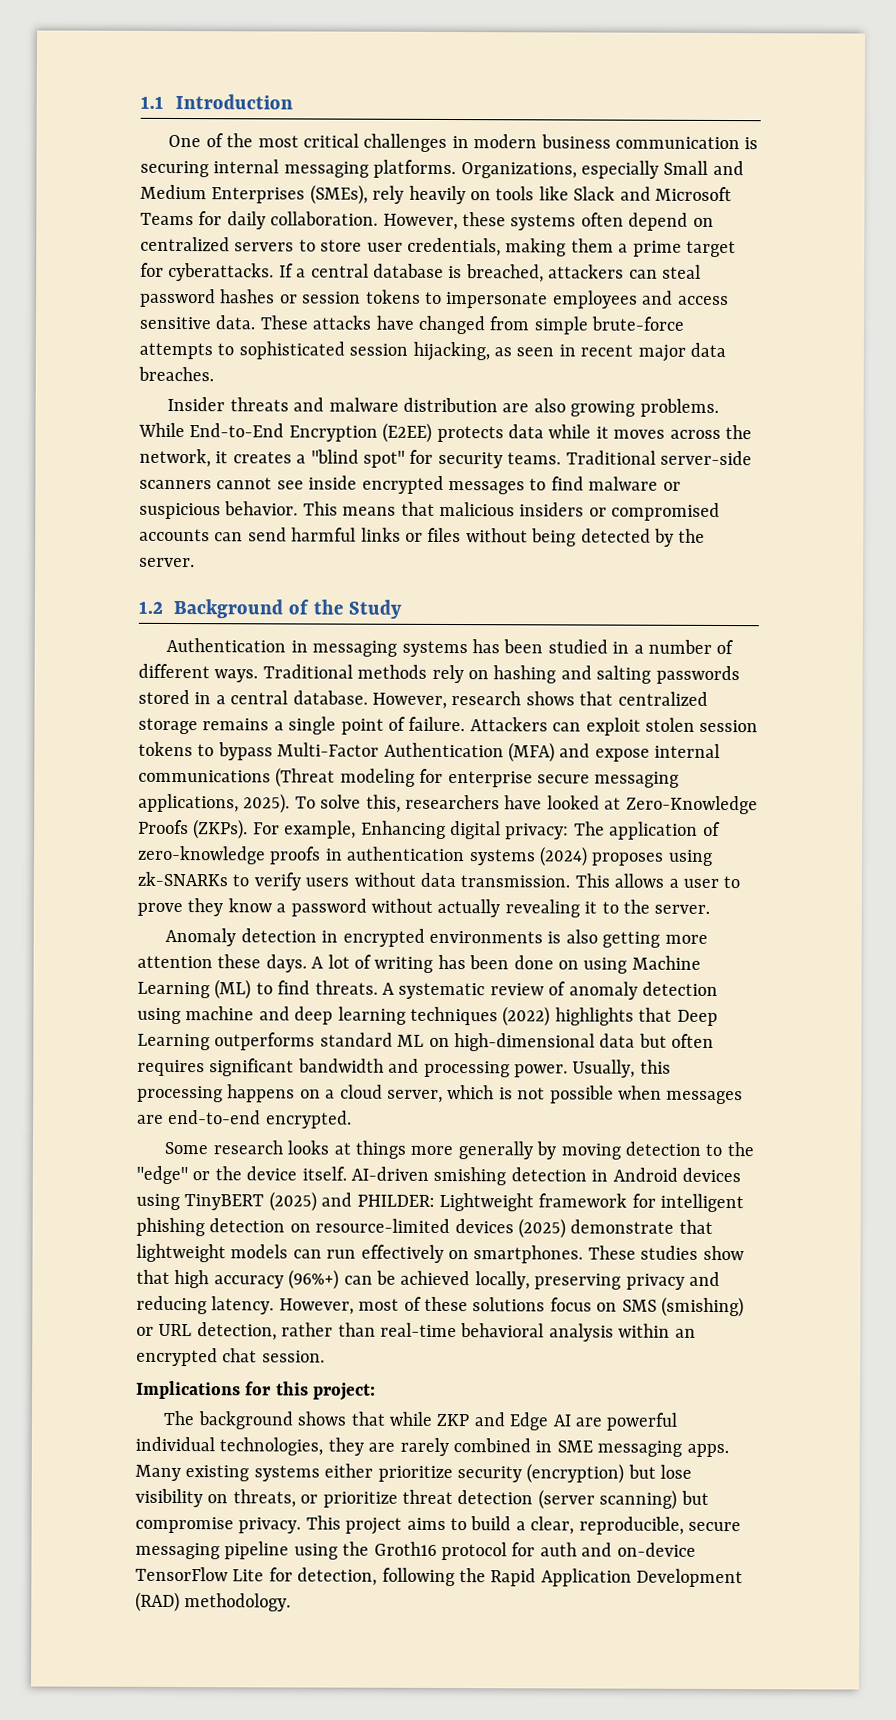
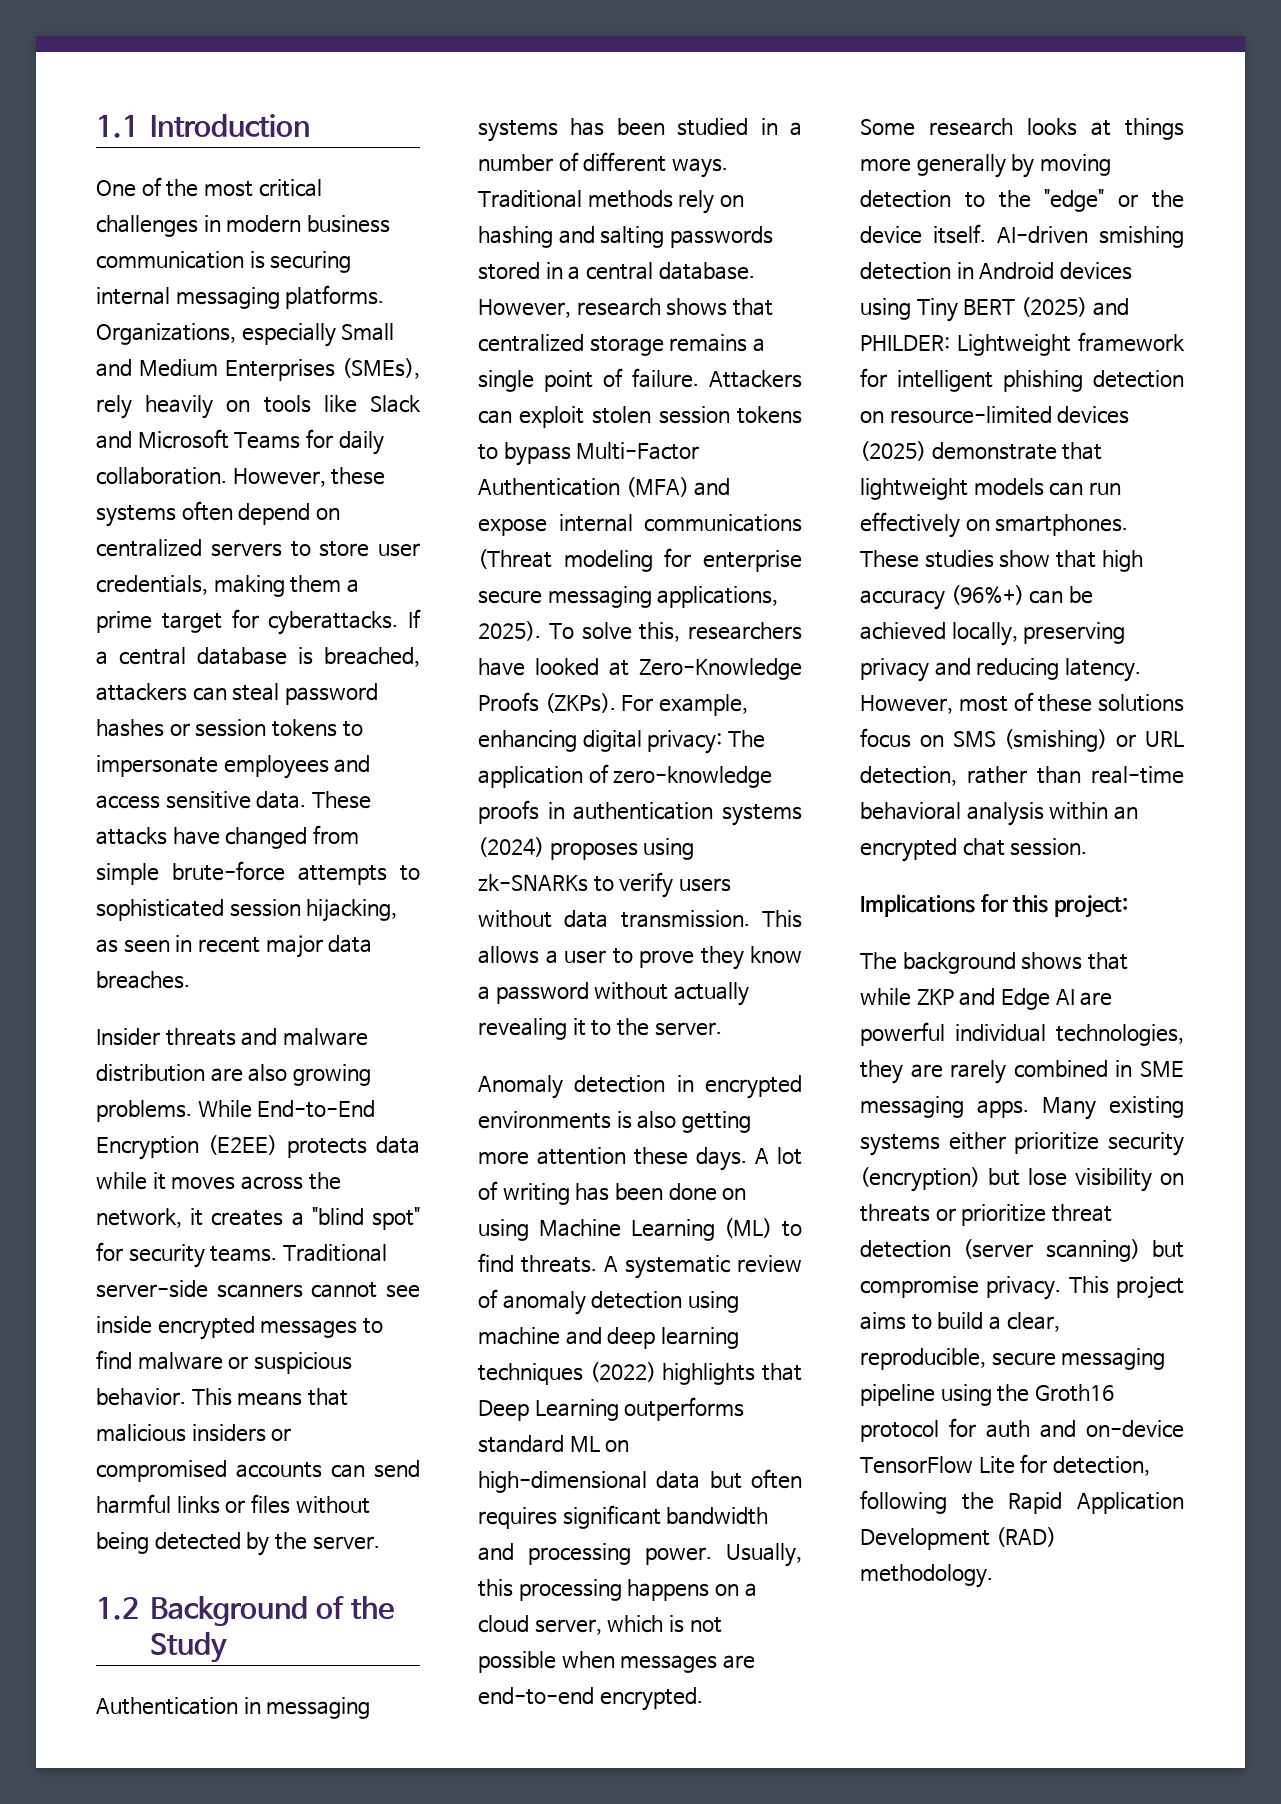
- For example, Enhancing digital privacy: The application of zero-knowledge proofs in authentication systems (2024) proposes using zk-SNARKs to verify users without data transmission.
+ For example, enhancing digital privacy: The application of zero-knowledge proofs in authentication systems (2024) proposes using zk-SNARKs to verify users without data transmission.
- AI-driven smishing detection in Android devices using TinyBERT (2025) and PHILDER: Lightweight framework for intelligent phishing detection on resource-limited devices (2025) demonstrate that lightweight models can run effectively on smartphones.
+ AI-driven smishing detection in Android devices using Tiny BERT (2025) and PHILDER: Lightweight framework for intelligent phishing detection on resource-limited devices (2025) demonstrate that lightweight models can run effectively on smartphones.
- Many existing systems either prioritize security (encryption) but lose visibility on threats, or prioritize threat detection (server scanning) but compromise privacy.
+ Many existing systems either prioritize security (encryption) but lose visibility on threats or prioritize threat detection (server scanning) but compromise privacy.

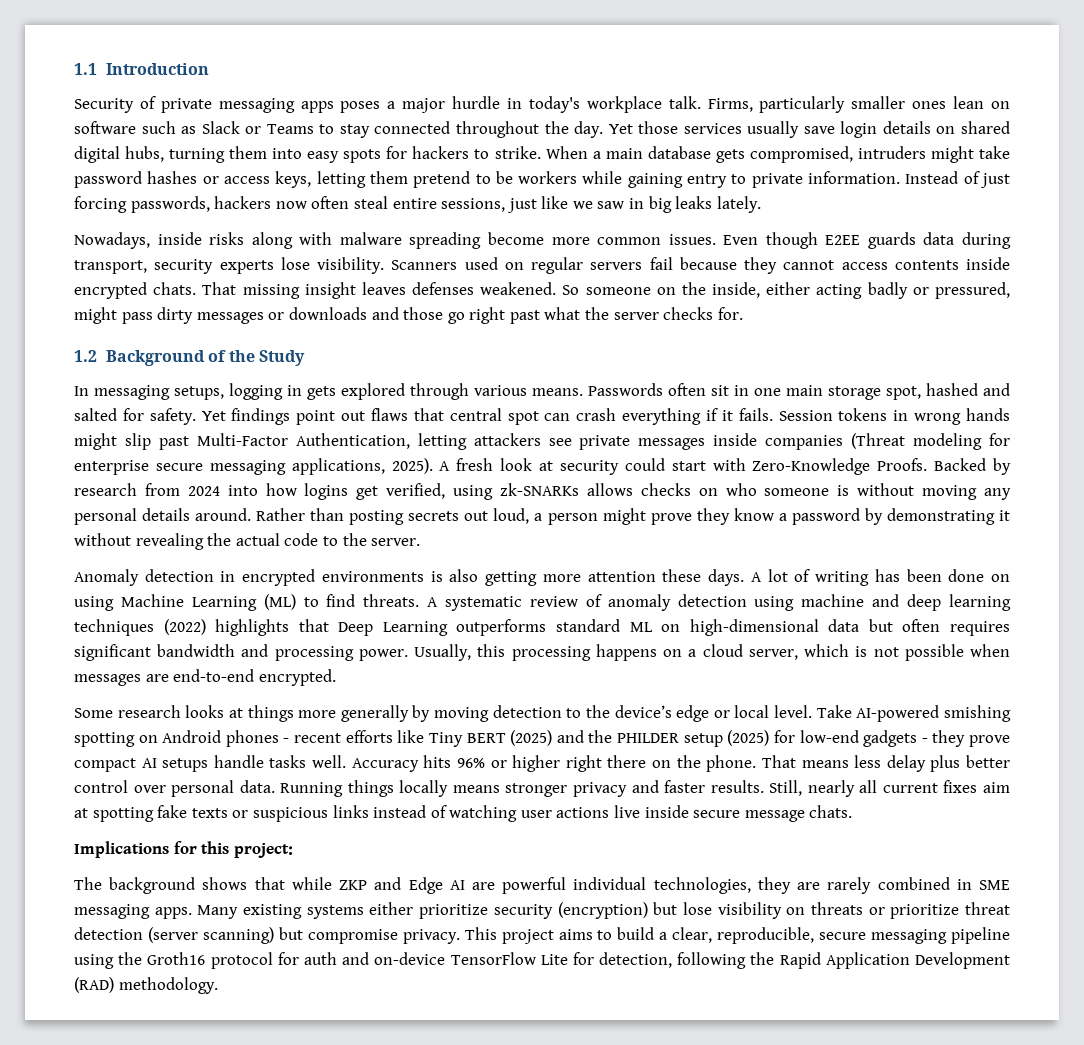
- One of the most critical challenges in modern business communication is securing internal messaging platforms. Organizations, especially Small and Medium Enterprises (SMEs), rely heavily on tools like Slack and Microsoft Teams for daily collaboration. However, these systems often depend on centralized servers to store user credentials, making them a prime target for cyberattacks. If a central database is breached, attackers can steal password hashes or session tokens to impersonate employees and access sensitive data. These attacks have changed from simple brute-force attempts to sophisticated session hijacking, as seen in recent major data breaches.
- Insider threats and malware distribution are also growing problems. While End-to-End Encryption (E2EE) protects data while it moves across the network, it creates a "blind spot" for security teams. Traditional server-side scanners cannot see inside encrypted messages to find malware or suspicious behavior. This means that malicious insiders or compromised accounts can send harmful links or files without being detected by the server.
+ Security of private messaging apps poses a major hurdle in today's workplace talk. Firms, particularly smaller ones lean on software such as Slack or Teams to stay connected throughout the day. Yet those services usually save login details on shared digital hubs, turning them into easy spots for hackers to strike. When a main database gets compromised, intruders might take password hashes or access keys, letting them pretend to be workers while gaining entry to private information. Instead of just forcing passwords, hackers now often steal entire sessions, just like we saw in big leaks lately.
+ Nowadays, inside risks along with malware spreading become more common issues. Even though E2EE guards data during transport, security experts lose visibility. Scanners used on regular servers fail because they cannot access contents inside encrypted chats. That missing insight leaves defenses weakened. So someone on the inside, either acting badly or pressured, might pass dirty messages or downloads and those go right past what the server checks for.
- Authentication in messaging systems has been studied in a number of different ways. Traditional methods rely on hashing and salting passwords stored in a central database. However, research shows that centralized storage remains a single point of failure. Attackers can exploit stolen session tokens to bypass Multi-Factor Authentication (MFA) and expose internal communications (Threat modeling for enterprise secure messaging applications, 2025).
+ In messaging setups, logging in gets explored through various means. Passwords often sit in one main storage spot, hashed and salted for safety. Yet findings point out flaws that central spot can crash everything if it fails. Session tokens in wrong hands might slip past Multi-Factor Authentication, letting attackers see private messages inside companies (Threat modeling for enterprise secure messaging applications, 2025).
- To solve this, researchers have looked at Zero-Knowledge Proofs (ZKPs). For example, enhancing digital privacy: The application of zero-knowledge proofs in authentication systems (2024) proposes using zk-SNARKs to verify users without data transmission. This allows a user to prove they know a password without actually revealing it to the server.
+ A fresh look at security could start with Zero-Knowledge Proofs. Backed by research from 2024 into how logins get verified, using zk-SNARKs allows checks on who someone is without moving any personal details around. Rather than posting secrets out loud, a person might prove they know a password by demonstrating it without revealing the actual code to the server.
- Some research looks at things more generally by moving detection to the "edge" or the device itself. AI-driven smishing detection in Android devices using Tiny BERT (2025) and PHILDER: Lightweight framework for intelligent phishing detection on resource-limited devices (2025) demonstrate that lightweight models can run effectively on smartphones. These studies show that high accuracy (96%+) can be achieved locally, preserving privacy and reducing latency. However, most of these solutions focus on SMS (smishing) or URL detection, rather than real-time behavioral analysis within an encrypted chat session.
+ Some research looks at things more generally by moving detection to the device’s edge or local level. Take AI-powered smishing spotting on Android phones - recent efforts like Tiny BERT (2025) and the PHILDER setup (2025) for low-end gadgets - they prove compact AI setups handle tasks well. Accuracy hits 96% or higher right there on the phone. That means less delay plus better control over personal data. Running things locally means stronger privacy and faster results. Still, nearly all current fixes aim at spotting fake texts or suspicious links instead of watching user actions live inside secure message chats.

